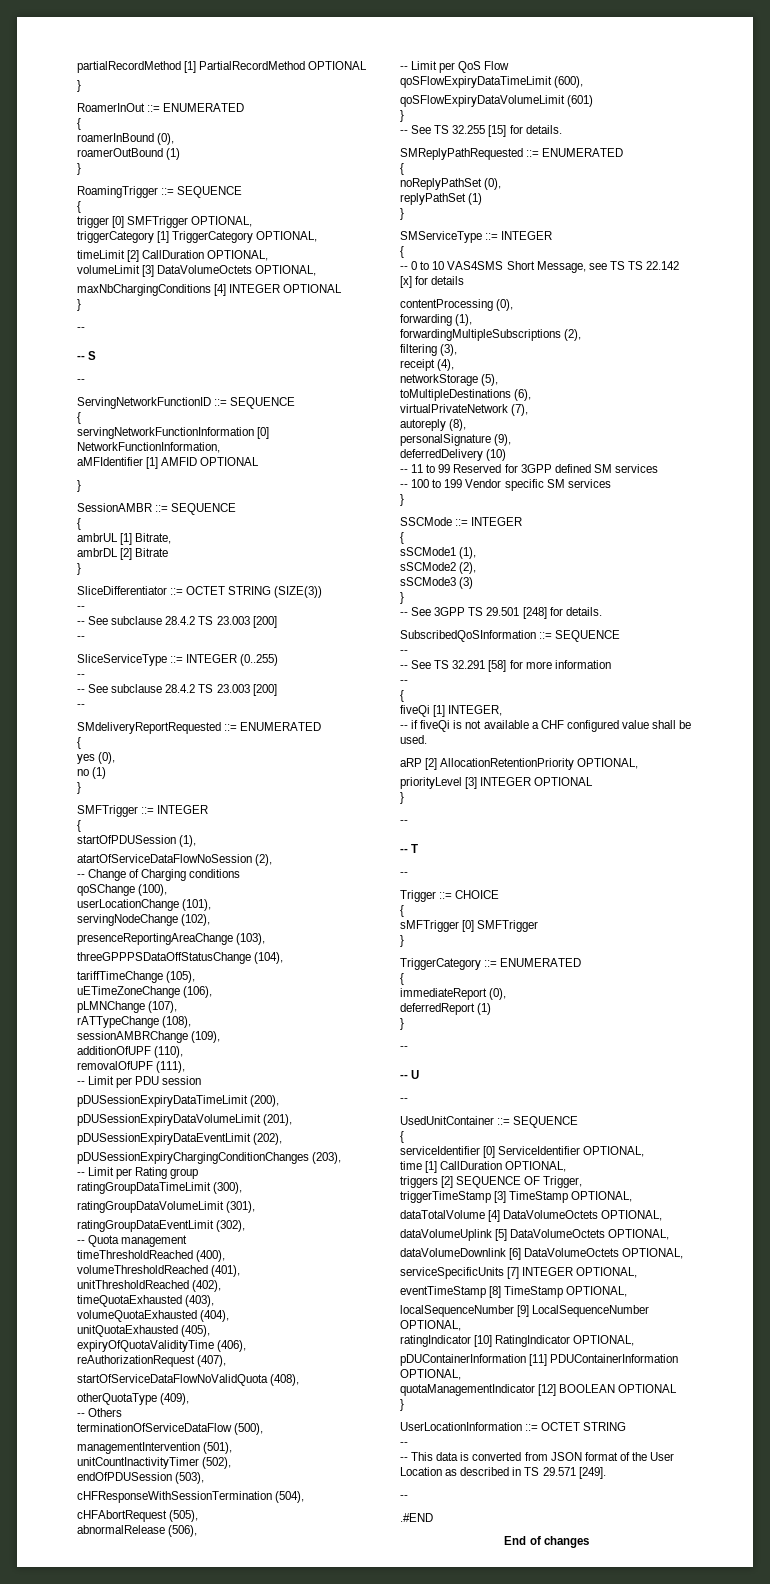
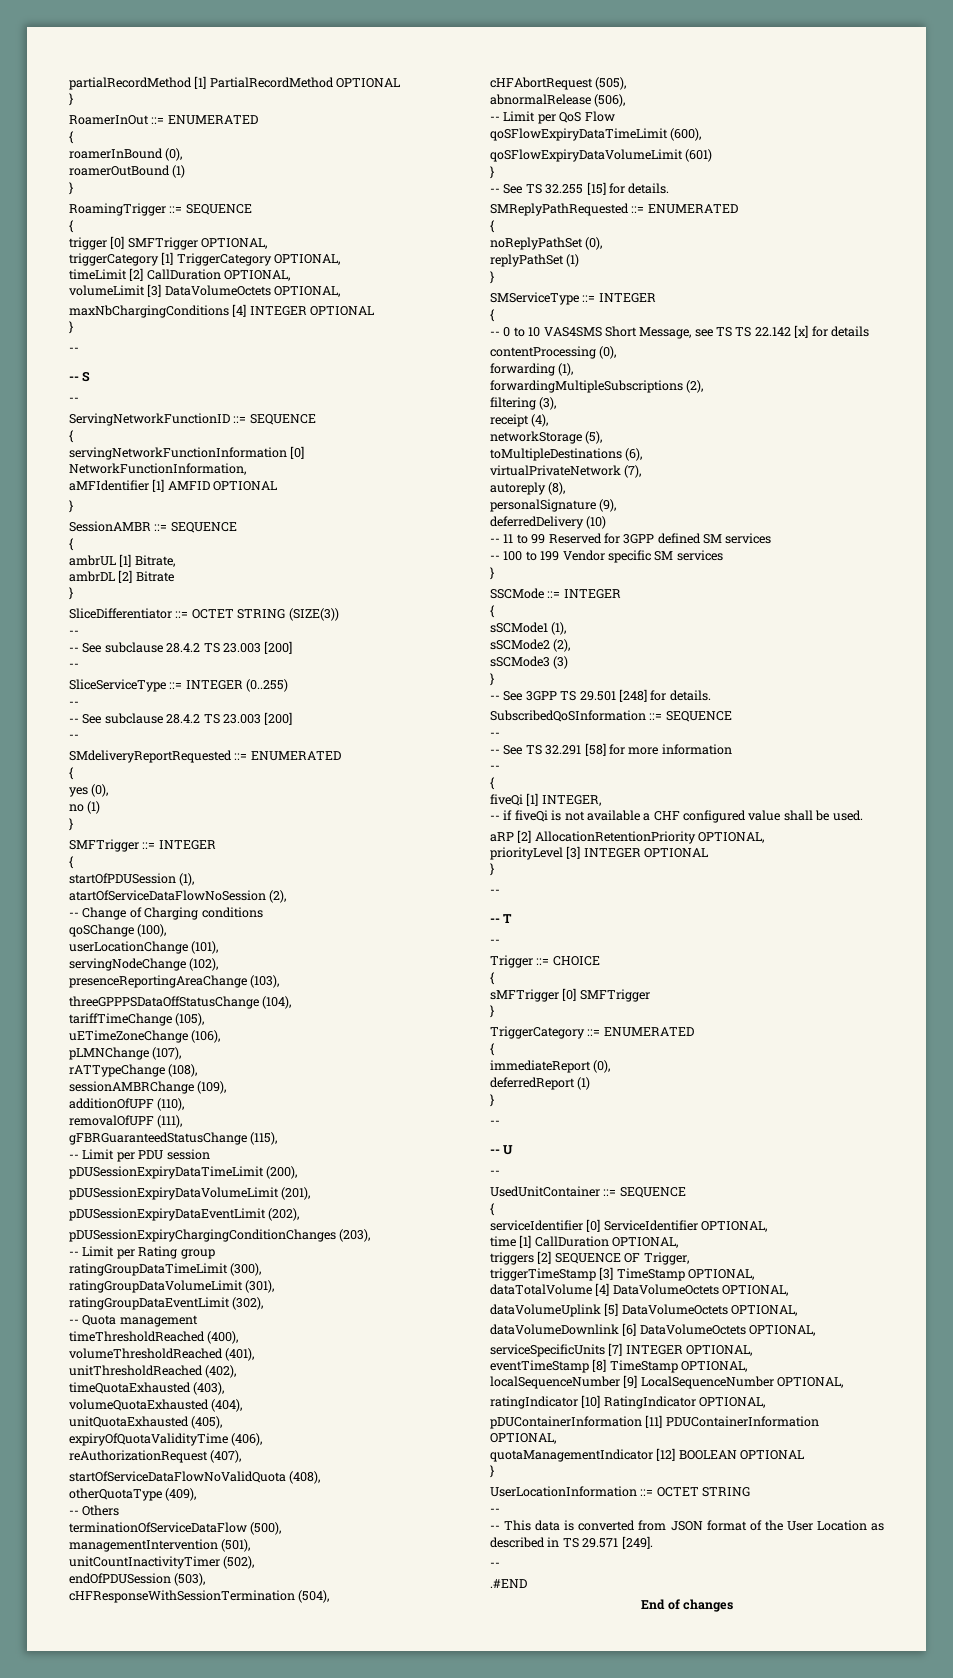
+ gFBRGuaranteedStatusChange (115),

